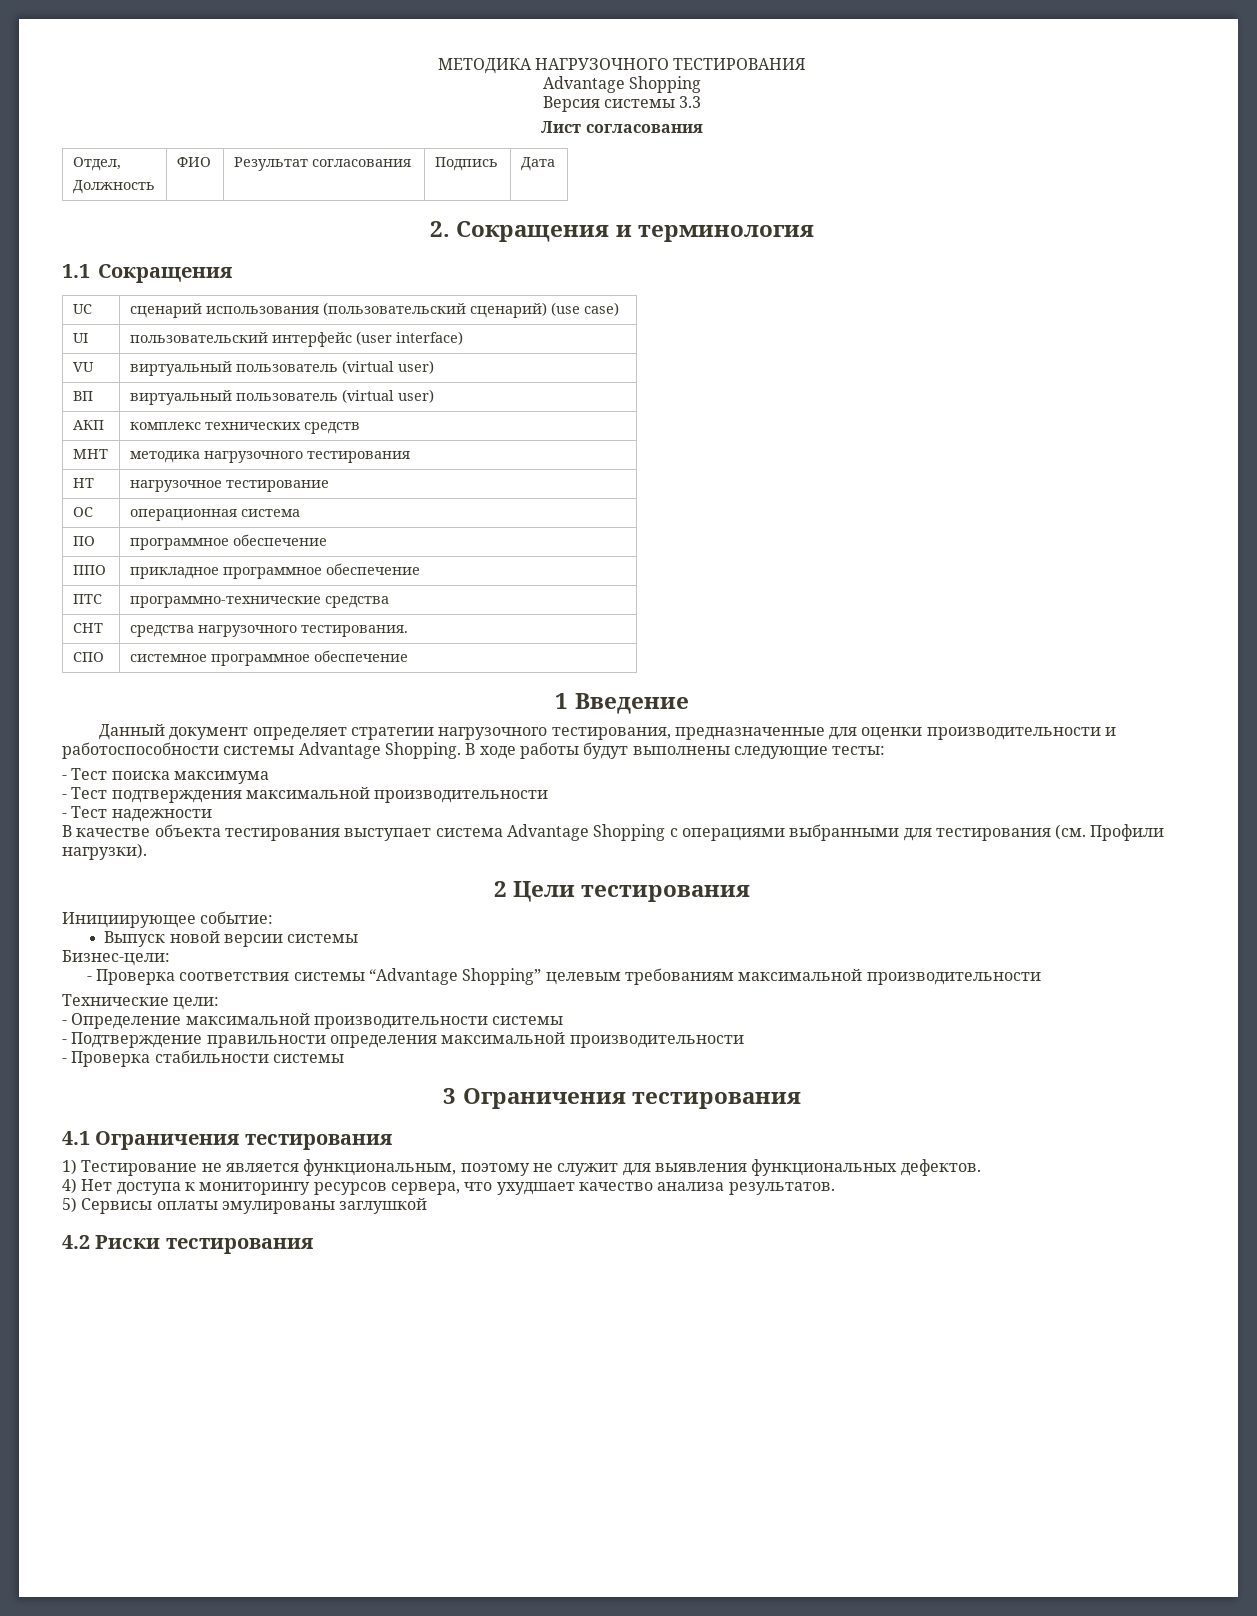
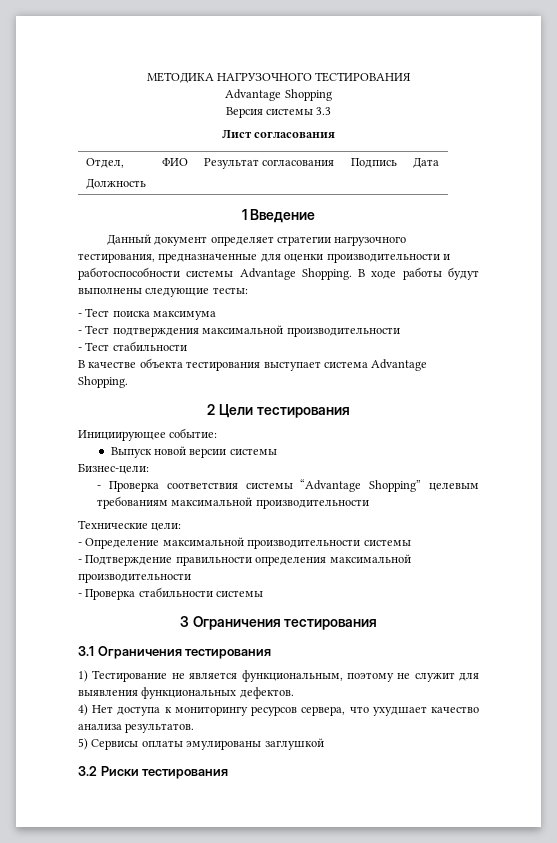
- 2. Сокращения и терминология
- 1.1 Сокращения
- UC | сценарий использования (пользовательский сценарий) (use case)
- UI | пользовательский интерфейс (user interface)
- VU | виртуальный пользователь (virtual user)
- ВП | виртуальный пользователь (virtual user)
- АКП | комплекс технических средств
- МНТ | методика нагрузочного тестирования
- НТ | нагрузочное тестирование
- ОС | операционная система
- ПО | программное обеспечение
- ППО | прикладное программное обеспечение
- ПТС | программно-технические средства
- СНТ | средства нагрузочного тестирования.
- СПО | системное программное обеспечение
- - Тест надежности
+ - Тест стабильности
- В качестве объекта тестирования выступает система Advantage Shopping с операциями выбранными для тестирования (см. Профили нагрузки).
+ В качестве объекта тестирования выступает система Advantage Shopping.
- 4.1 Ограничения тестирования
+ 3.1 Ограничения тестирования
- 4.2 Риски тестирования
+ 3.2 Риски тестирования

